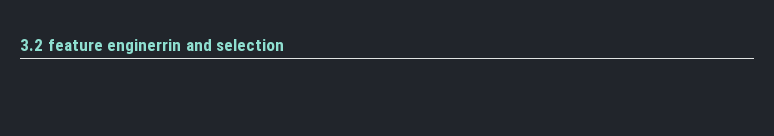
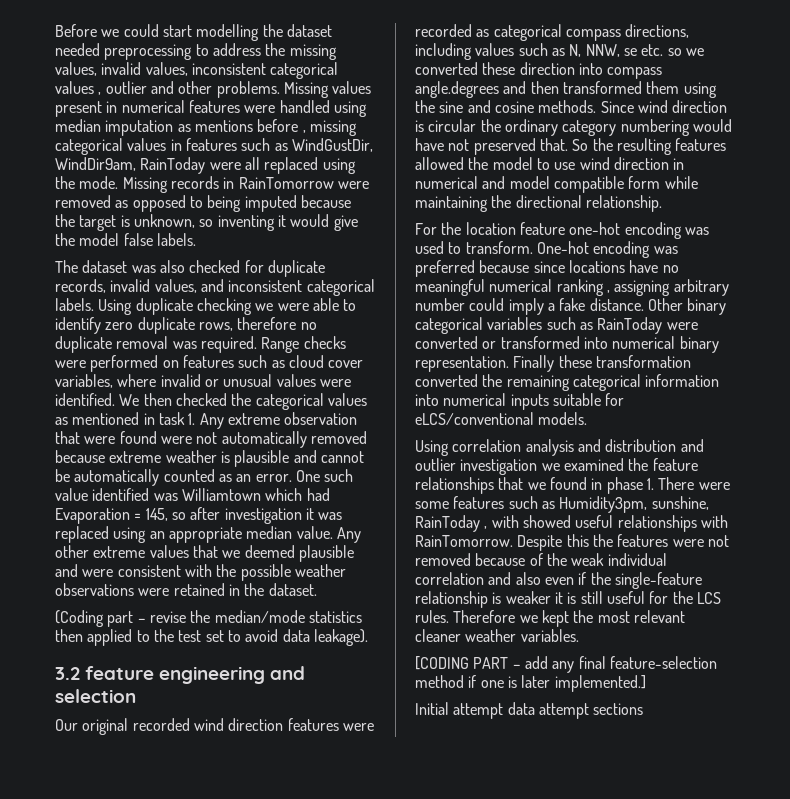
+ Before we could start modelling the dataset needed preprocessing to address the missing values, invalid values, inconsistent categorical values , outlier and other problems. Missing values present in numerical features were handled using median imputation as mentions before , missing categorical values in features such as WindGustDir, WindDir9am, RainToday were all replaced using the mode. Missing records in RainTomorrow were removed as opposed to being imputed because the target is unknown, so inventing it would give the model false labels.
+ The dataset was also checked for duplicate records, invalid values, and inconsistent categorical labels. Using duplicate checking we were able to identify zero duplicate rows, therefore no duplicate removal was required. Range checks were performed on features such as cloud cover variables, where invalid or unusual values were identified. We then checked the categorical values as mentioned in task 1. Any extreme observation that were found were not automatically removed because extreme weather is plausible and cannot be automatically counted as an error. One such value identified was Williamtown which had Evaporation = 145, so after investigation it was replaced using an appropriate median value. Any other extreme values that we deemed plausible and were consistent with the possible weather observations were retained in the dataset.
+ (Coding part – revise the median/mode statistics then applied to the test set to avoid data leakage).
- 3.2 feature enginerrin and selection
+ 3.2 feature engineering and selection
+ Our original recorded wind direction features were recorded as categorical compass directions, including values such as N, NNW, se etc. so we converted these direction into compass angle.degrees and then transformed them using the sine and cosine methods. Since wind direction is circular the ordinary category numbering would have not preserved that. So the resulting features allowed the model to use wind direction in numerical and model compatible form while maintaining the directional relationship.
+ For the location feature one-hot encoding was used to transform. One-hot encoding was preferred because since locations have no meaningful numerical ranking , assigning arbitrary number could imply a fake distance. Other binary categorical variables such as RainToday were converted or transformed into numerical binary representation. Finally these transformation converted the remaining categorical information into numerical inputs suitable for eLCS/conventional models.
+ Using correlation analysis and distribution and outlier investigation we examined the feature relationships that we found in phase 1. There were some features such as Humidity3pm, sunshine, RainToday , with showed useful relationships with RainTomorrow. Despite this the features were not removed because of the weak individual correlation and also even if the single-feature relationship is weaker it is still useful for the LCS rules. Therefore we kept the most relevant cleaner weather variables.
+ [CODING PART – add any final feature-selection method if one is later implemented.]
+ Initial attempt data attempt sections

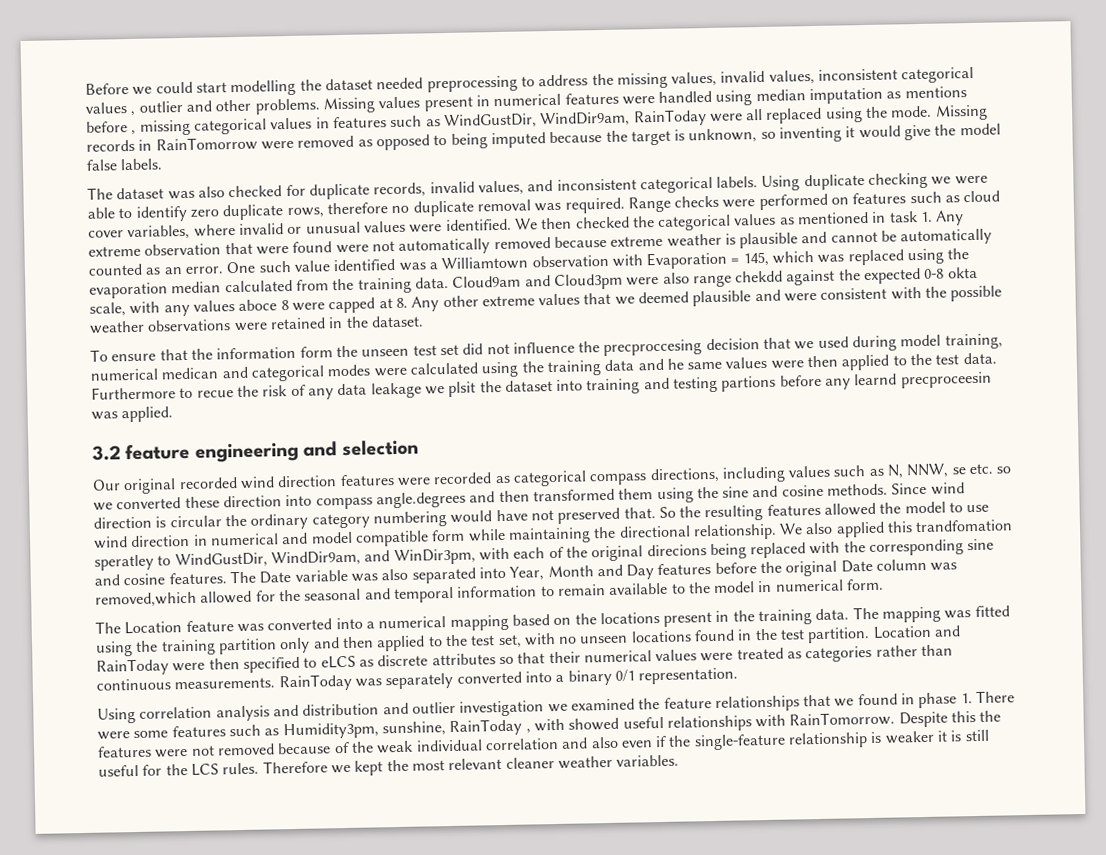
- One such value identified was Williamtown which had Evaporation = 145, so after investigation it was replaced using an appropriate median value. Any other extreme values that we deemed plausible and were consistent with the possible weather observations were retained in the dataset.
+ One such value identified was a Williamtown observation with Evaporation = 145, which was replaced using the evaporation median calculated from the training data. Cloud9am and Cloud3pm were also range chekdd against the expected 0-8 okta scale, with any values aboce 8 were capped at 8. Any other extreme values that we deemed plausible and were consistent with the possible weather observations were retained in the dataset.
- (Coding part – revise the median/mode statistics then applied to the test set to avoid data leakage).
+ To ensure that the information form the unseen test set did not influence the precproccesing decision that we used during model training, numerical medican and categorical modes were calculated using the training data and he same values were then applied to the test data. Furthermore to recue the risk of any data leakage we plsit the dataset into training and testing partions before any learnd precproceesin was applied.
- So the resulting features allowed the model to use wind direction in numerical and model compatible form while maintaining the directional relationship.
- For the location feature one-hot encoding was used to transform. One-hot encoding was preferred because since locations have no meaningful numerical ranking , assigning arbitrary number could imply a fake distance. Other binary categorical variables such as RainToday were converted or transformed into numerical binary representation. Finally these transformation converted the remaining categorical information into numerical inputs suitable for eLCS/conventional models.
+ So the resulting features allowed the model to use wind direction in numerical and model compatible form while maintaining the directional relationship. We also applied this trandfomation speratley to WindGustDir, WindDir9am, and WinDir3pm, with each of the original direcions being replaced with the corresponding sine and cosine features. The Date variable was also separated into Year, Month and Day features before the original Date column was removed,which allowed for the seasonal and temporal information to remain available to the model in numerical form.
+ The Location feature was converted into a numerical mapping based on the locations present in the training data. The mapping was fitted using the training partition only and then applied to the test set, with no unseen locations found in the test partition. Location and RainToday were then specified to eLCS as discrete attributes so that their numerical values were treated as categories rather than continuous measurements. RainToday was separately converted into a binary 0/1 representation.
- [CODING PART – add any final feature-selection method if one is later implemented.]
- Initial attempt data attempt sections

